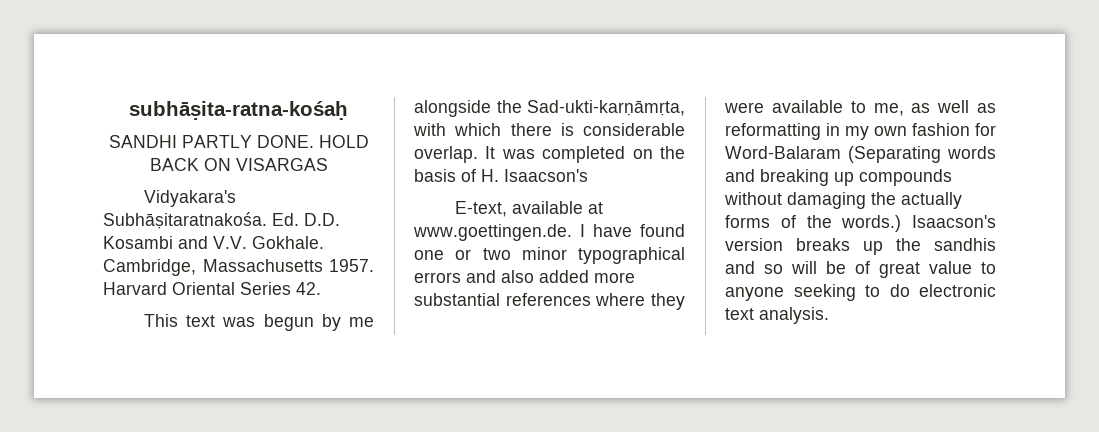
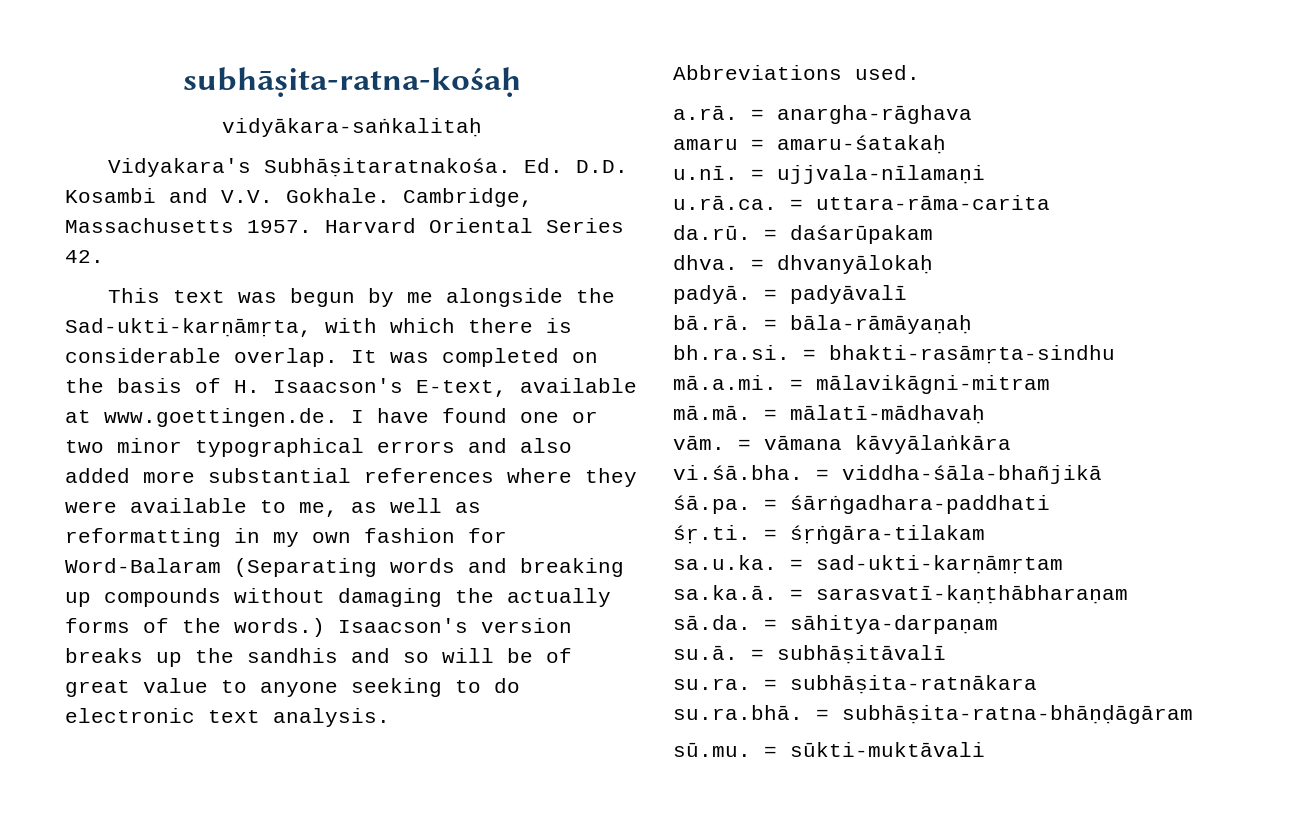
- SANDHI PARTLY DONE. HOLD BACK ON VISARGAS
+ vidyākara-saṅkalitaḥ
- It was completed on the basis of H. Isaacson's
- E-text, available at www.goettingen.de. I have found one or two minor typographical errors and also added more substantial references where they were available to me, as well as reformatting in my own fashion for Word-Balaram (Separating words and breaking up compounds without damaging the actually forms of the words.)
+ It was completed on the basis of H. Isaacson's E-text, available at www.goettingen.de. I have found one or two minor typographical errors and also added more substantial references where they were available to me, as well as reformatting in my own fashion for Word-Balaram (Separating words and breaking up compounds without damaging the actually forms of the words.)
+ Abbreviations used.
+ a.rā. = anargha-rāghava
+ amaru = amaru-śatakaḥ
+ u.nī. = ujjvala-nīlamaṇi
+ u.rā.ca. = uttara-rāma-carita
+ da.rū. = daśarūpakam
+ dhva. = dhvanyālokaḥ
+ padyā. = padyāvalī
+ bā.rā. = bāla-rāmāyaṇaḥ
+ bh.ra.si. = bhakti-rasāmṛta-sindhu
+ mā.a.mi. = mālavikāgni-mitram
+ mā.mā. = mālatī-mādhavaḥ
+ vām. = vāmana kāvyālaṅkāra
+ vi.śā.bha. = viddha-śāla-bhañjikā
+ śā.pa. = śārṅgadhara-paddhati
+ śṛ.ti. = śṛṅgāra-tilakam
+ sa.u.ka. = sad-ukti-karṇāmṛtam
+ sa.ka.ā. = sarasvatī-kaṇṭhābharaṇam
+ sā.da. = sāhitya-darpaṇam
+ su.ā. = subhāṣitāvalī
+ su.ra. = subhāṣita-ratnākara
+ su.ra.bhā. = subhāṣita-ratna-bhāṇḍāgāram
+ sū.mu. = sūkti-muktāvali

